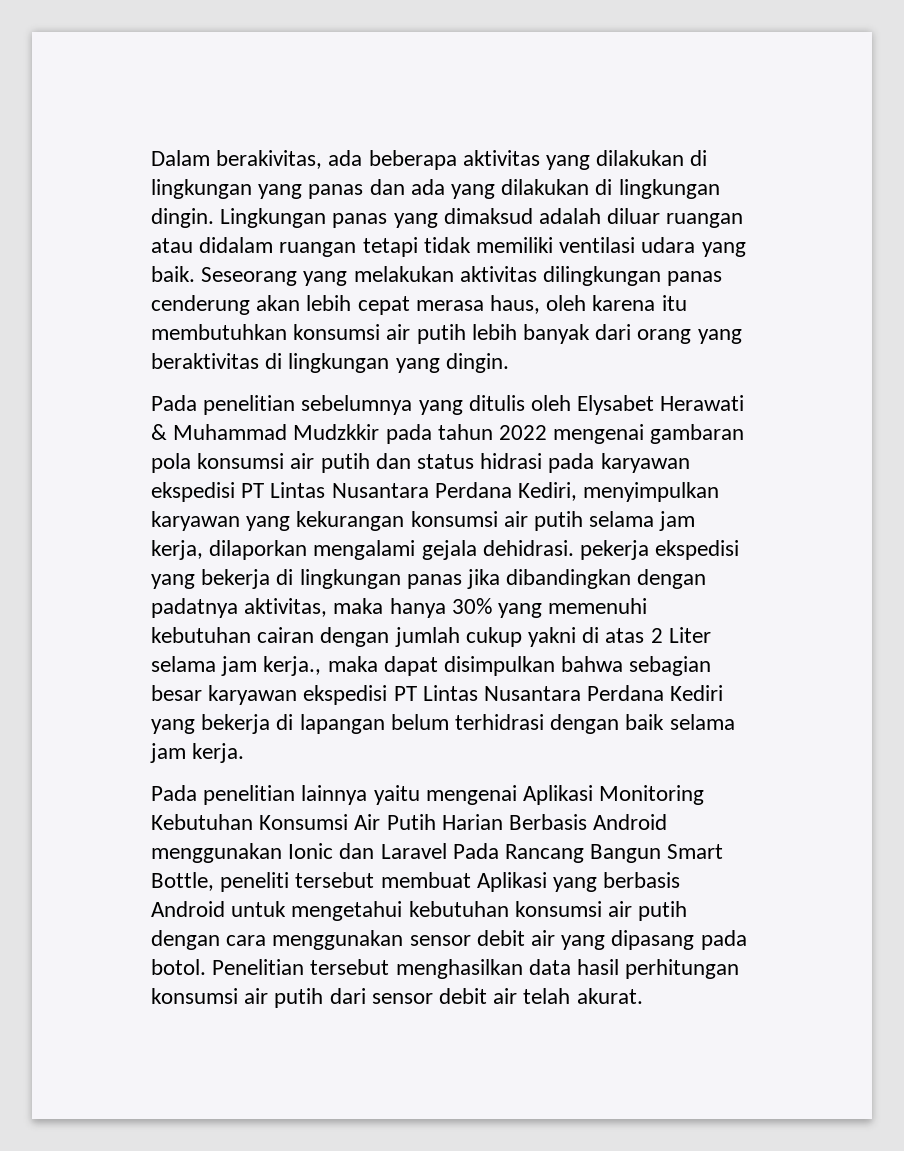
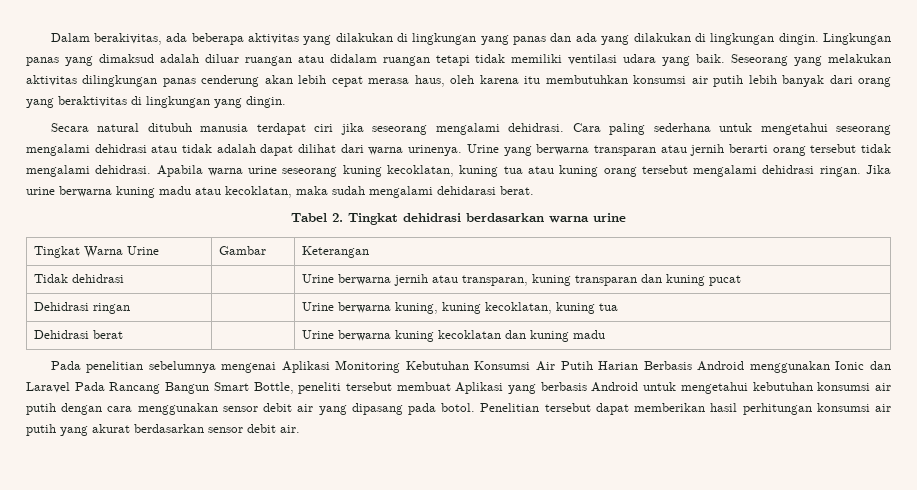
- Pada penelitian sebelumnya yang ditulis oleh Elysabet Herawati & Muhammad Mudzkkir pada tahun 2022 mengenai gambaran pola konsumsi air putih dan status hidrasi pada karyawan ekspedisi PT Lintas Nusantara Perdana Kediri, menyimpulkan karyawan yang kekurangan konsumsi air putih selama jam kerja, dilaporkan mengalami gejala dehidrasi. pekerja ekspedisi yang bekerja di lingkungan panas jika dibandingkan dengan padatnya aktivitas, maka hanya 30% yang memenuhi kebutuhan cairan dengan jumlah cukup yakni di atas 2 Liter selama jam kerja., maka dapat disimpulkan bahwa sebagian besar karyawan ekspedisi PT Lintas Nusantara Perdana Kediri yang bekerja di lapangan belum terhidrasi dengan baik selama jam kerja.
- Pada penelitian lainnya yaitu mengenai Aplikasi Monitoring Kebutuhan Konsumsi Air Putih Harian Berbasis Android menggunakan Ionic dan Laravel Pada Rancang Bangun Smart Bottle, peneliti tersebut membuat Aplikasi yang berbasis Android untuk mengetahui kebutuhan konsumsi air putih dengan cara menggunakan sensor debit air yang dipasang pada botol.
+ Secara natural ditubuh manusia terdapat ciri jika seseorang mengalami dehidrasi. Cara paling sederhana untuk mengetahui seseorang mengalami dehidrasi atau tidak adalah dapat dilihat dari warna urinenya. Urine yang berwarna transparan atau jernih berarti orang tersebut tidak mengalami dehidrasi. Apabila warna urine seseorang kuning kecoklatan, kuning tua atau kuning orang tersebut mengalami dehidrasi ringan. Jika urine berwarna kuning madu atau kecoklatan, maka sudah mengalami dehidarasi berat.
+ Tabel 2. Tingkat dehidrasi berdasarkan warna urine
+ Tingkat Warna Urine | Gambar | Keterangan
+ Tidak dehidrasi | | Urine berwarna jernih atau transparan, kuning transparan dan kuning pucat
+ Dehidrasi ringan | | Urine berwarna kuning, kuning kecoklatan, kuning tua
+ Dehidrasi berat | | Urine berwarna kuning kecoklatan dan kuning madu
+ Pada penelitian sebelumnya mengenai Aplikasi Monitoring Kebutuhan Konsumsi Air Putih Harian Berbasis Android menggunakan Ionic dan Laravel Pada Rancang Bangun Smart Bottle, peneliti tersebut membuat Aplikasi yang berbasis Android untuk mengetahui kebutuhan konsumsi air putih dengan cara menggunakan sensor debit air yang dipasang pada botol.
- Penelitian tersebut menghasilkan data hasil perhitungan konsumsi air putih dari sensor debit air telah akurat.
+ Penelitian tersebut dapat memberikan hasil perhitungan konsumsi air putih yang akurat berdasarkan sensor debit air.

